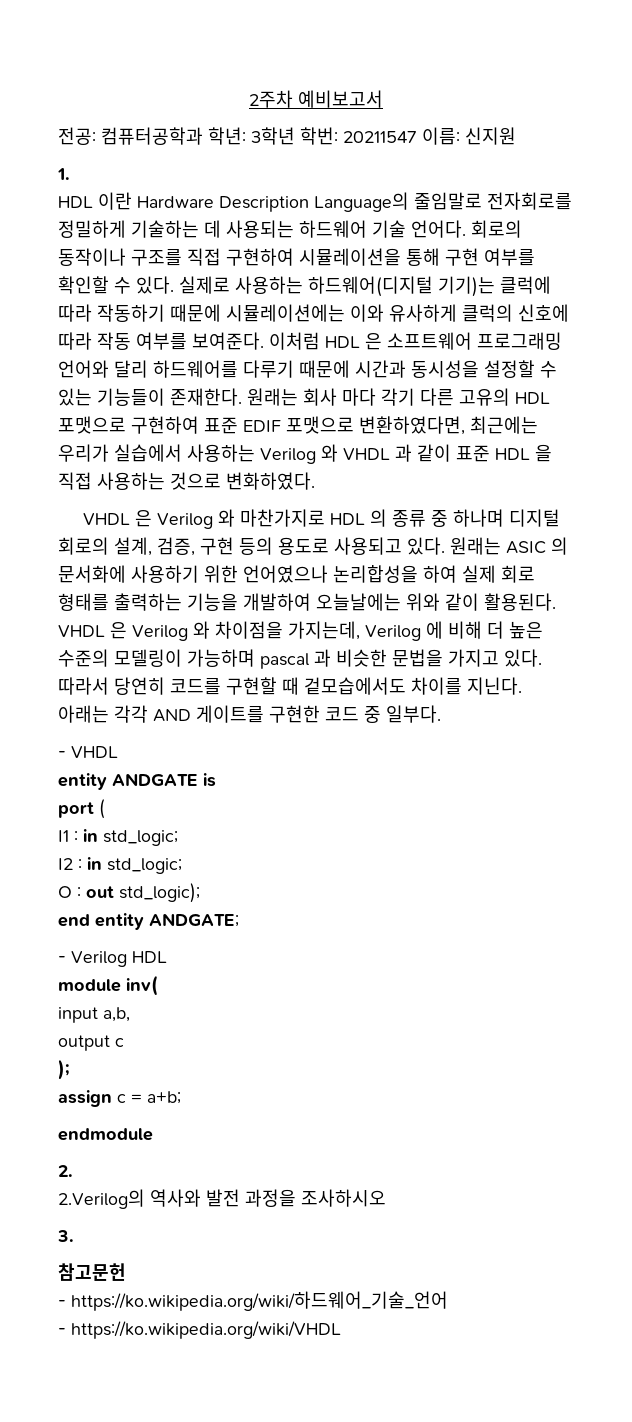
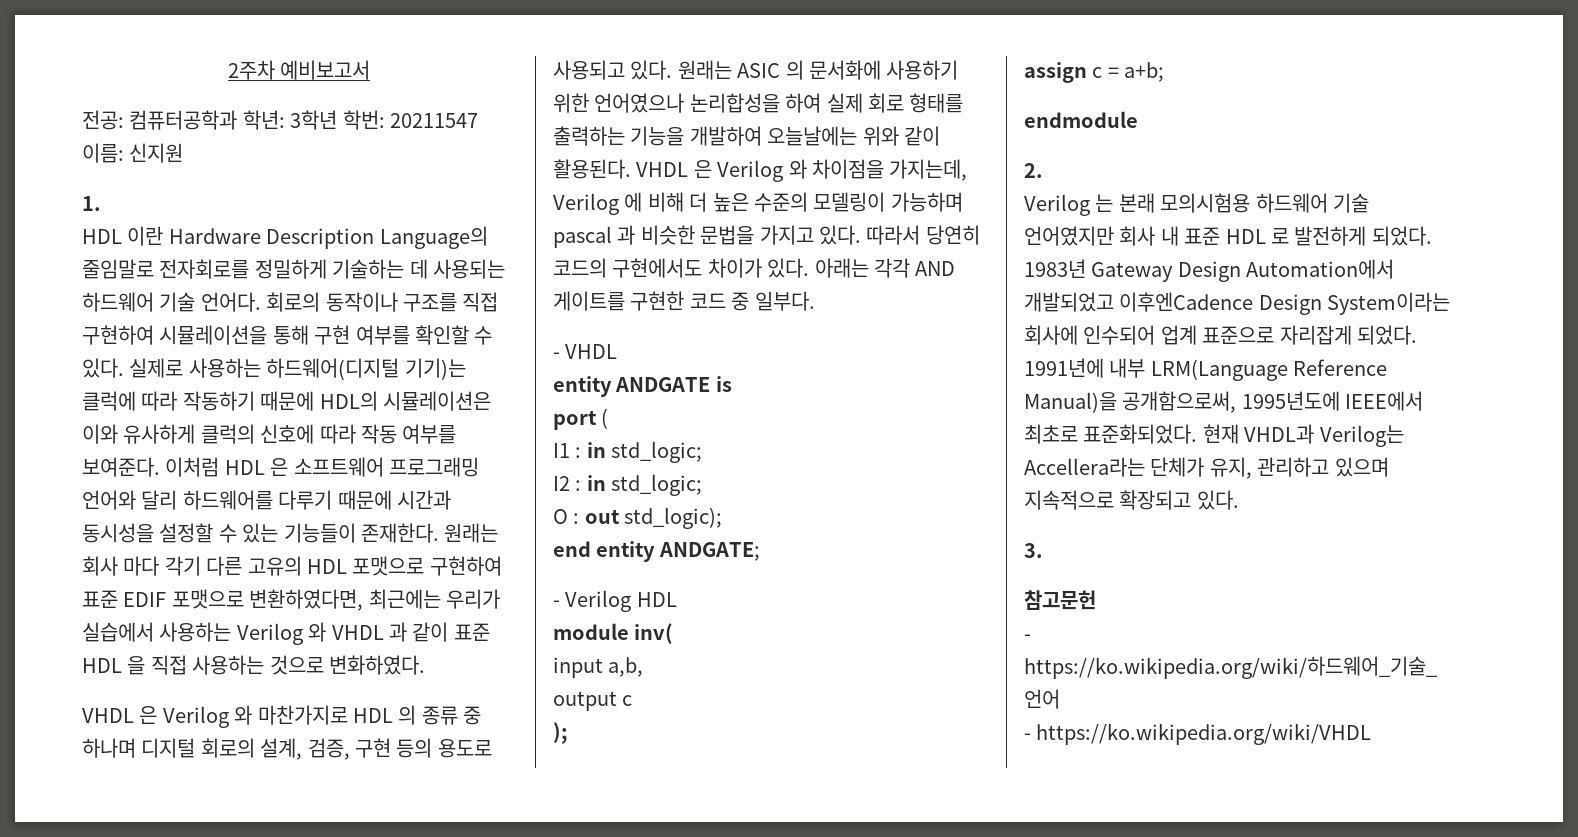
- 실제로 사용하는 하드웨어(디지털 기기)는 클럭에 따라 작동하기 때문에 시뮬레이션에는 이와 유사하게 클럭의 신호에 따라 작동 여부를 보여준다.
+ 실제로 사용하는 하드웨어(디지털 기기)는 클럭에 따라 작동하기 때문에 HDL의 시뮬레이션은 이와 유사하게 클럭의 신호에 따라 작동 여부를 보여준다.
- 따라서 당연히 코드를 구현할 때 겉모습에서도 차이를 지닌다.
+ 따라서 당연히 코드의 구현에서도 차이가 있다.
- 2.Verilog의 역사와 발전 과정을 조사하시오
+ Verilog 는 본래 모의시험용 하드웨어 기술 언어였지만 회사 내 표준 HDL 로 발전하게 되었다. 1983년 Gateway Design Automation에서 개발되었고 이후엔Cadence Design System이라는 회사에 인수되어 업계 표준으로 자리잡게 되었다. 1991년에 내부 LRM(Language Reference Manual)을 공개함으로써, 1995년도에 IEEE에서 최초로 표준화되었다. 현재 VHDL과 Verilog는 Accellera라는 단체가 유지, 관리하고 있으며 지속적으로 확장되고 있다.

